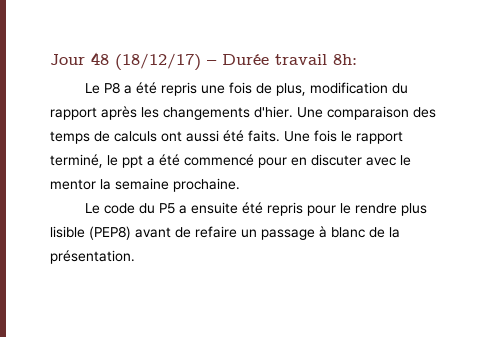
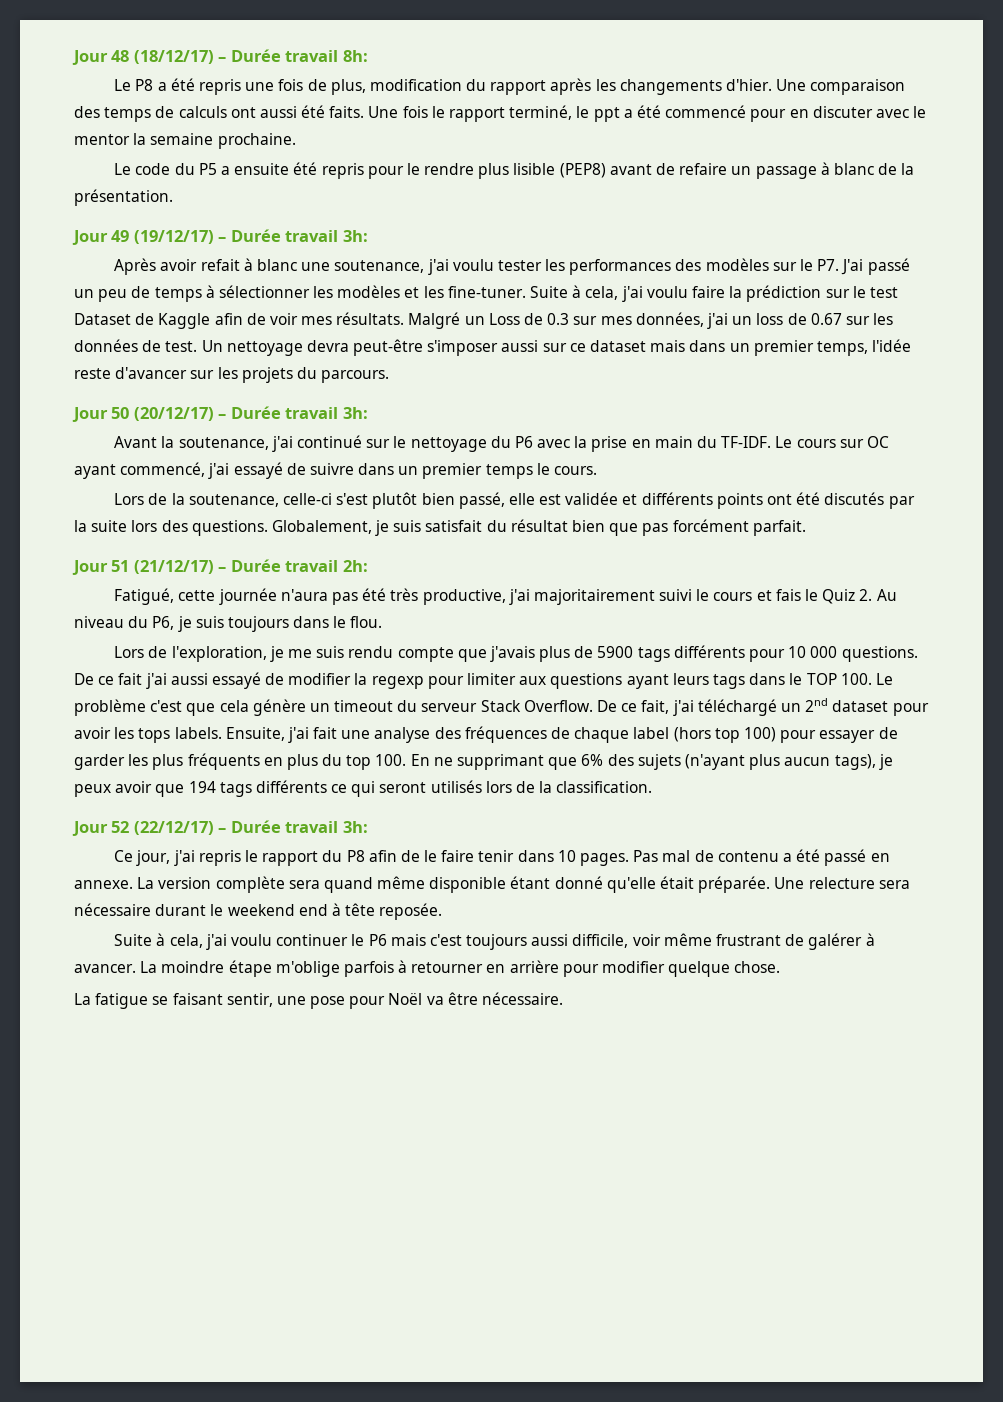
+ Jour 49 (19/12/17) – Durée travail 3h:
+ Après avoir refait à blanc une soutenance, j'ai voulu tester les performances des modèles sur le P7. J'ai passé un peu de temps à sélectionner les modèles et les fine-tuner. Suite à cela, j'ai voulu faire la prédiction sur le test Dataset de Kaggle afin de voir mes résultats. Malgré un Loss de 0.3 sur mes données, j'ai un loss de 0.67 sur les données de test. Un nettoyage devra peut-être s'imposer aussi sur ce dataset mais dans un premier temps, l'idée reste d'avancer sur les projets du parcours.
+ Jour 50 (20/12/17) – Durée travail 3h:
+ Avant la soutenance, j'ai continué sur le nettoyage du P6 avec la prise en main du TF-IDF. Le cours sur OC ayant commencé, j'ai essayé de suivre dans un premier temps le cours.
+ Lors de la soutenance, celle-ci s'est plutôt bien passé, elle est validée et différents points ont été discutés par la suite lors des questions. Globalement, je suis satisfait du résultat bien que pas forcément parfait.
+ Jour 51 (21/12/17) – Durée travail 2h:
+ Fatigué, cette journée n'aura pas été très productive, j'ai majoritairement suivi le cours et fais le Quiz 2. Au niveau du P6, je suis toujours dans le flou.
+ Lors de l'exploration, je me suis rendu compte que j'avais plus de 5900 tags différents pour 10 000 questions. De ce fait j'ai aussi essayé de modifier la regexp pour limiter aux questions ayant leurs tags dans le TOP 100. Le problème c'est que cela génère un timeout du serveur Stack Overflow. De ce fait, j'ai téléchargé un 2nd dataset pour avoir les tops labels. Ensuite, j'ai fait une analyse des fréquences de chaque label (hors top 100) pour essayer de garder les plus fréquents en plus du top 100. En ne supprimant que 6% des sujets (n'ayant plus aucun tags), je peux avoir que 194 tags différents ce qui seront utilisés lors de la classification.
+ Jour 52 (22/12/17) – Durée travail 3h:
+ Ce jour, j'ai repris le rapport du P8 afin de le faire tenir dans 10 pages. Pas mal de contenu a été passé en annexe. La version complète sera quand même disponible étant donné qu'elle était préparée. Une relecture sera nécessaire durant le weekend end à tête reposée.
+ Suite à cela, j'ai voulu continuer le P6 mais c'est toujours aussi difficile, voir même frustrant de galérer à avancer. La moindre étape m'oblige parfois à retourner en arrière pour modifier quelque chose.
+ La fatigue se faisant sentir, une pose pour Noël va être nécessaire.

